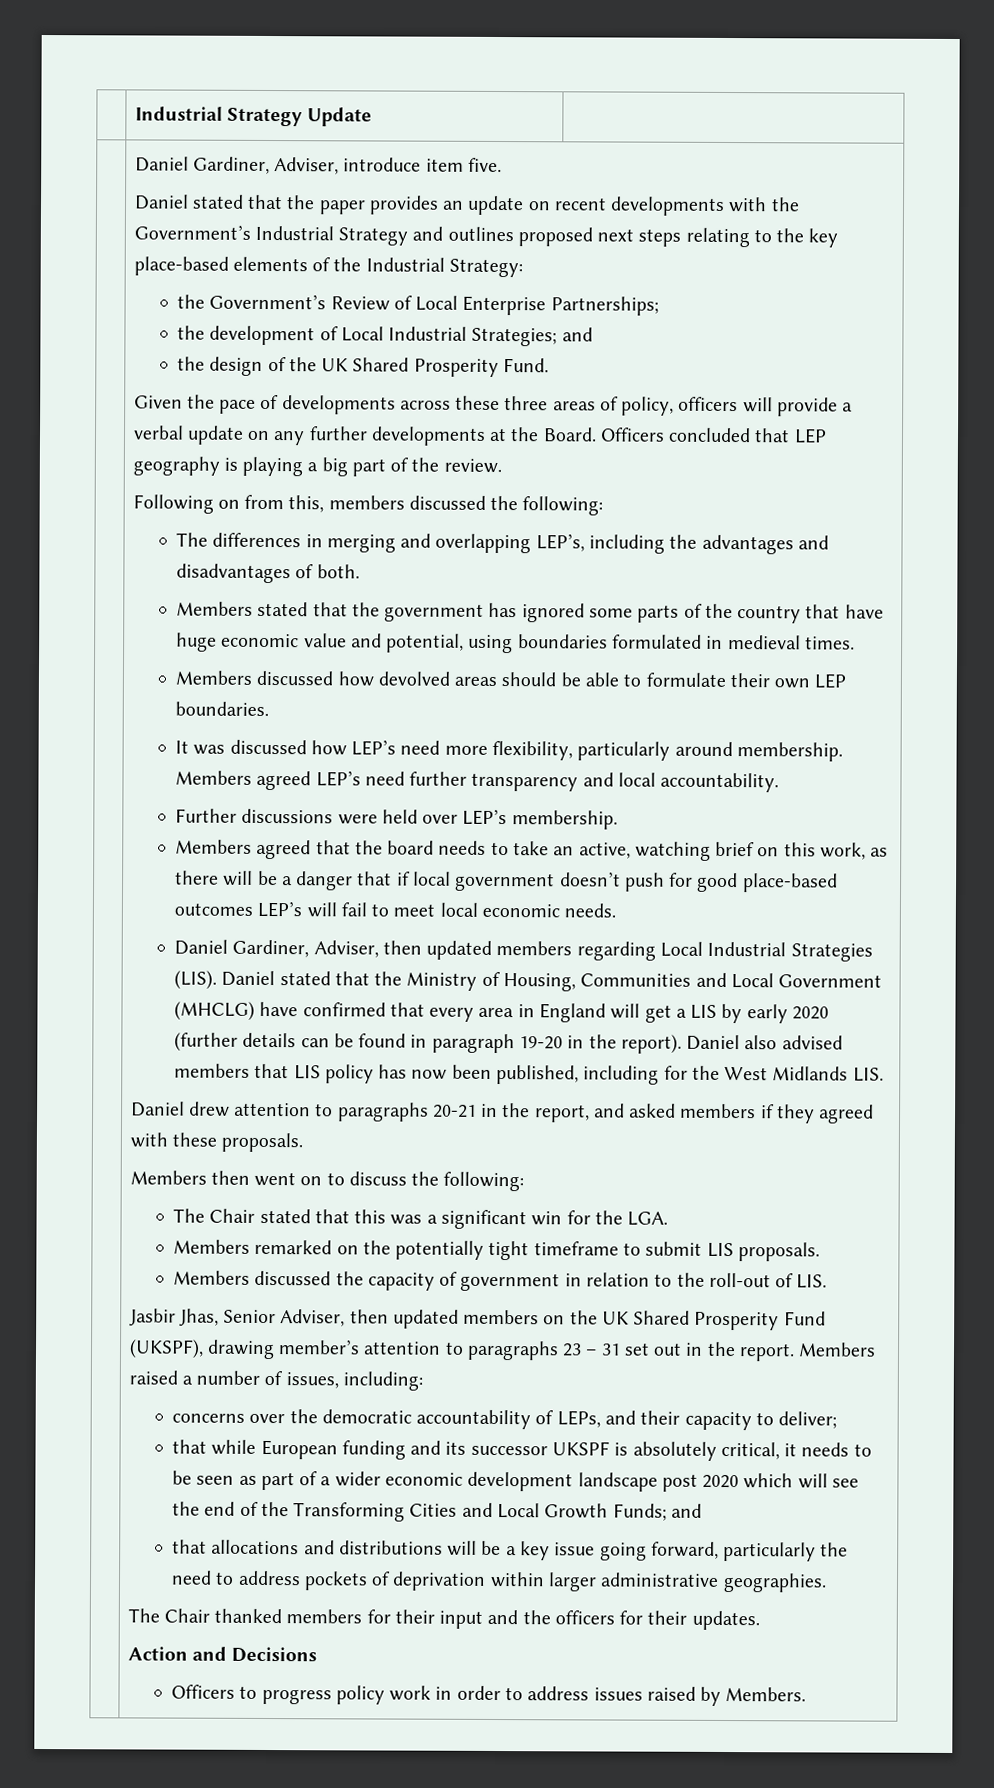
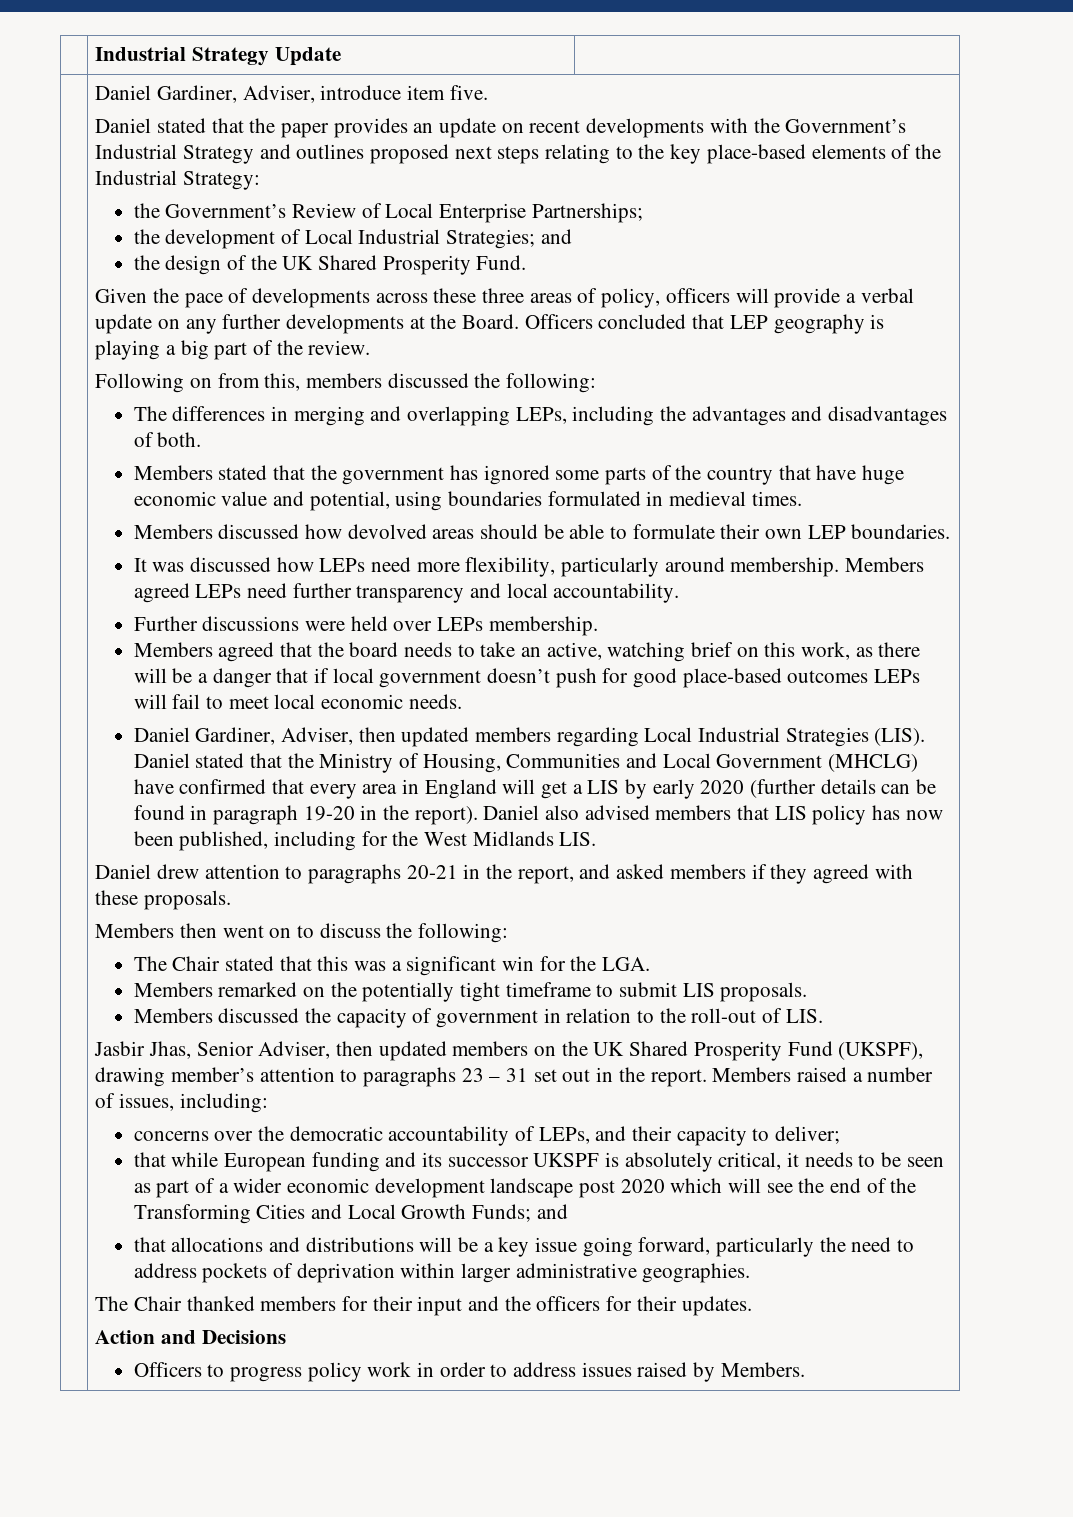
- The differences in merging and overlapping LEP’s, including the advantages and disadvantages of both.
+ The differences in merging and overlapping LEPs, including the advantages and disadvantages of both.
- It was discussed how LEP’s need more flexibility, particularly around membership.
+ It was discussed how LEPs need more flexibility, particularly around membership.
- Members agreed LEP’s need further transparency and local accountability.
+ Members agreed LEPs need further transparency and local accountability.
- Further discussions were held over LEP’s membership.
+ Further discussions were held over LEPs membership.
- Members agreed that the board needs to take an active, watching brief on this work, as there will be a danger that if local government doesn’t push for good place-based outcomes LEP’s will fail to meet local economic needs.
+ Members agreed that the board needs to take an active, watching brief on this work, as there will be a danger that if local government doesn’t push for good place-based outcomes LEPs will fail to meet local economic needs.

